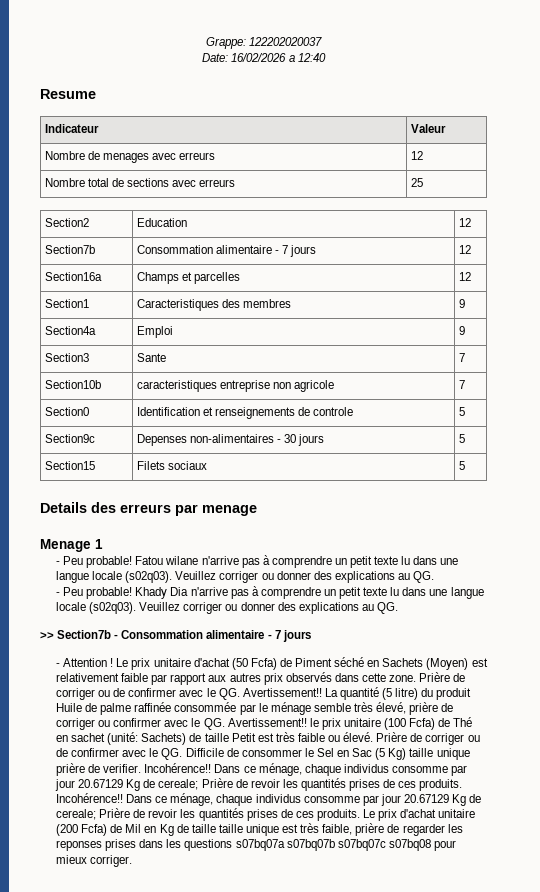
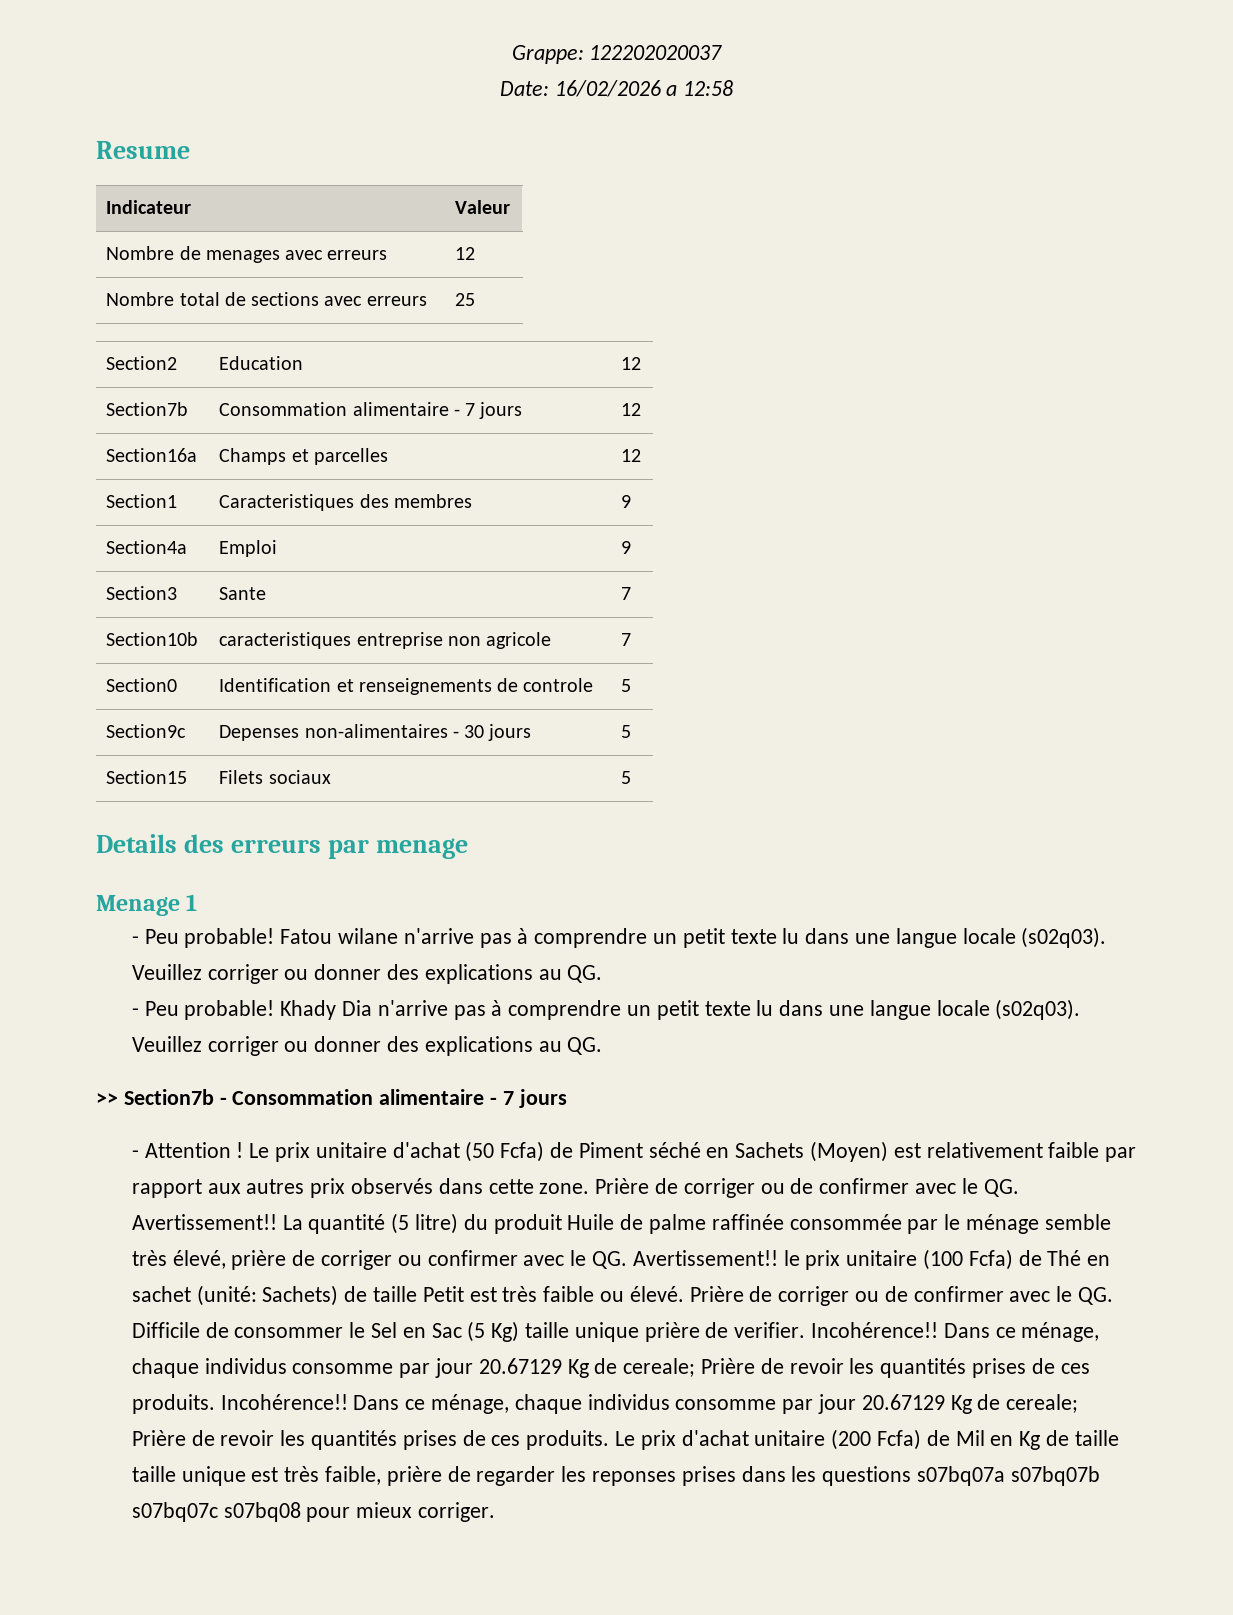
- Date: 16/02/2026 a 12:40
+ Date: 16/02/2026 a 12:58

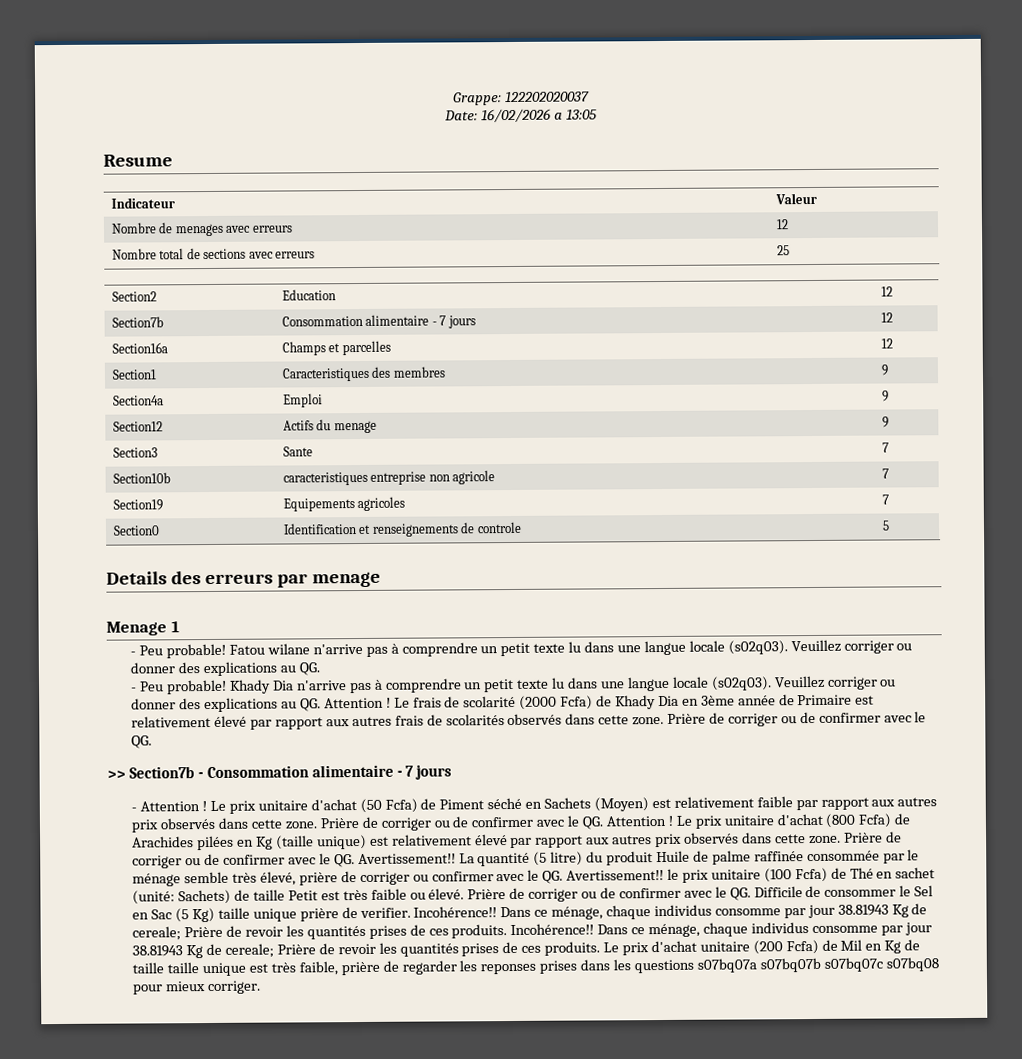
- Date: 16/02/2026 a 12:58
+ Date: 16/02/2026 a 13:05
+ Section12 | Actifs du menage | 9
+ Section19 | Equipements agricoles | 7
- Section9c | Depenses non-alimentaires - 30 jours | 5
- Section15 | Filets sociaux | 5
- Khady Dia n'arrive pas à comprendre un petit texte lu dans une langue locale (s02q03). Veuillez corriger ou donner des explications au QG.
+ Khady Dia n'arrive pas à comprendre un petit texte lu dans une langue locale (s02q03). Veuillez corriger ou donner des explications au QG. Attention ! Le frais de scolarité (2000 Fcfa) de Khady Dia en 3ème année de Primaire est relativement élevé par rapport aux autres frais de scolarités observés dans cette zone. Prière de corriger ou de confirmer avec le QG.
- Prière de corriger ou de confirmer avec le QG. Avertissement!!
+ Prière de corriger ou de confirmer avec le QG. Attention ! Le prix unitaire d'achat (800 Fcfa) de Arachides pilées en Kg (taille unique) est relativement élevé par rapport aux autres prix observés dans cette zone. Prière de corriger ou de confirmer avec le QG. Avertissement!!
- Prière de corriger ou de confirmer avec le QG. Difficile de consommer le Sel en Sac (5 Kg) taille unique prière de verifier. Incohérence!! Dans ce ménage, chaque individus consomme par jour 20.67129 Kg de cereale; Prière de revoir les quantités prises de ces produits. Incohérence!! Dans ce ménage, chaque individus consomme par jour 20.67129 Kg de cereale; Prière de revoir les quantités prises de ces produits.
+ Prière de corriger ou de confirmer avec le QG. Difficile de consommer le Sel en Sac (5 Kg) taille unique prière de verifier. Incohérence!! Dans ce ménage, chaque individus consomme par jour 38.81943 Kg de cereale; Prière de revoir les quantités prises de ces produits. Incohérence!! Dans ce ménage, chaque individus consomme par jour 38.81943 Kg de cereale; Prière de revoir les quantités prises de ces produits.

